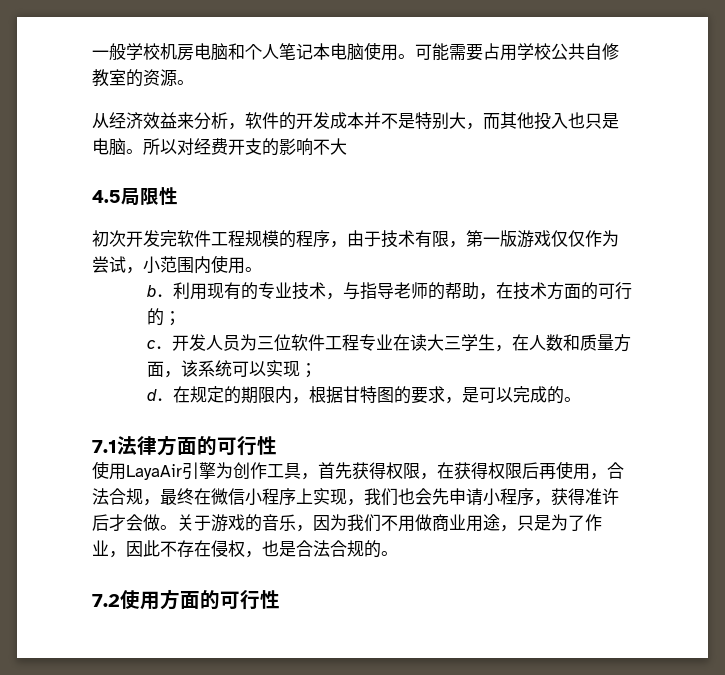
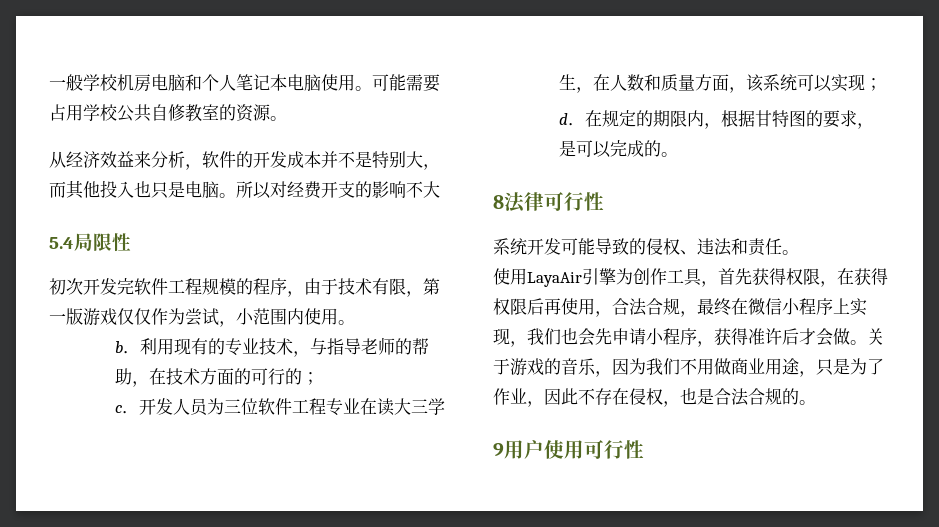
- 4.5局限性
+ 5.4局限性
- 7.1法律方面的可行性
+ 8法律可行性
+ 系统开发可能导致的侵权、违法和责任。
- 7.2使用方面的可行性
+ 9用户使用可行性

